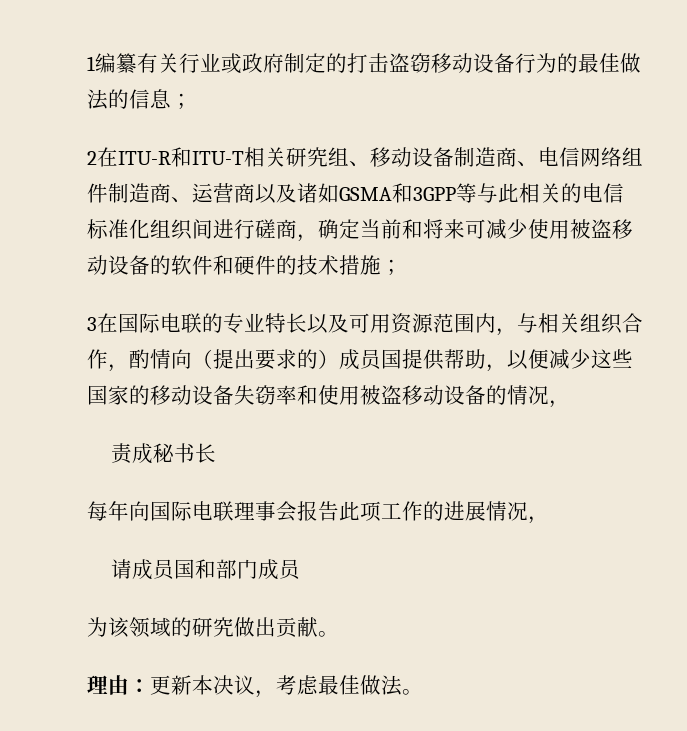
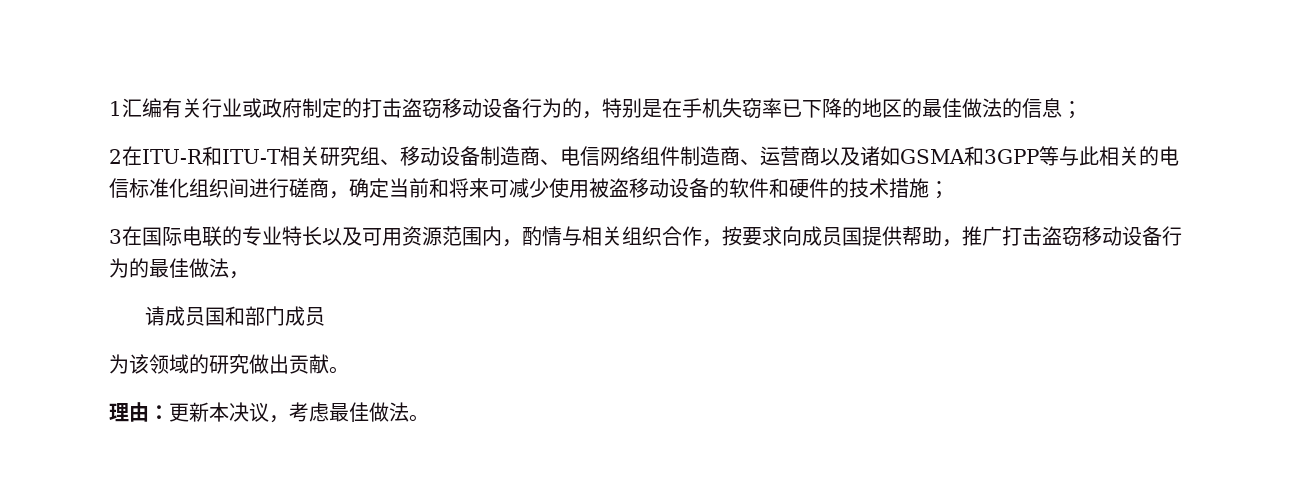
- 1编纂有关行业或政府制定的打击盗窃移动设备行为的最佳做法的信息；
+ 1汇编有关行业或政府制定的打击盗窃移动设备行为的，特别是在手机失窃率已下降的地区的最佳做法的信息；
- 3在国际电联的专业特长以及可用资源范围内，与相关组织合作，酌情向（提出要求的）成员国提供帮助，以便减少这些国家的移动设备失窃率和使用被盗移动设备的情况，
- 责成秘书长
- 每年向国际电联理事会报告此项工作的进展情况，
+ 3在国际电联的专业特长以及可用资源范围内，酌情与相关组织合作，按要求向成员国提供帮助，推广打击盗窃移动设备行为的最佳做法，

